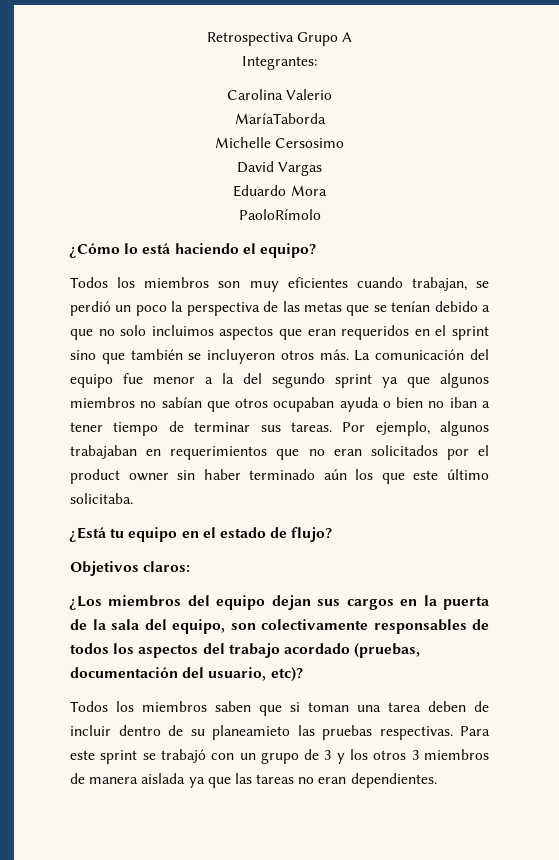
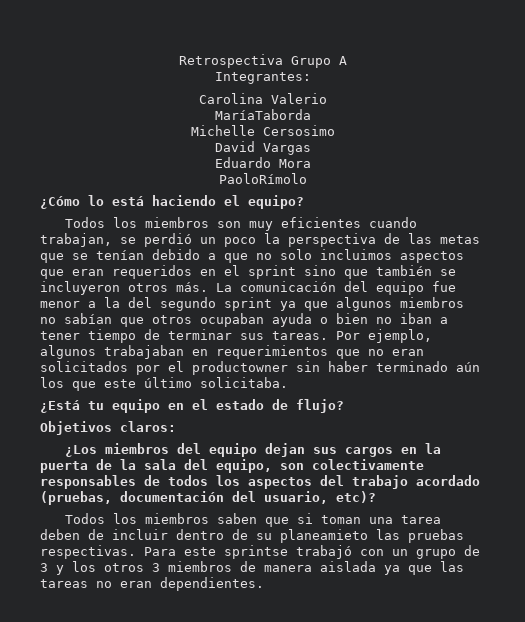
- Por ejemplo, algunos trabajaban en requerimientos que no eran solicitados por el product owner sin haber terminado aún los que este último solicitaba.
+ Por ejemplo, algunos trabajaban en requerimientos que no eran solicitados por el productowner sin haber terminado aún los que este último solicitaba.
- Para este sprint se trabajó con un grupo de 3 y los otros 3 miembros de manera aislada ya que las tareas no eran dependientes.
+ Para este sprintse trabajó con un grupo de 3 y los otros 3 miembros de manera aislada ya que las tareas no eran dependientes.

